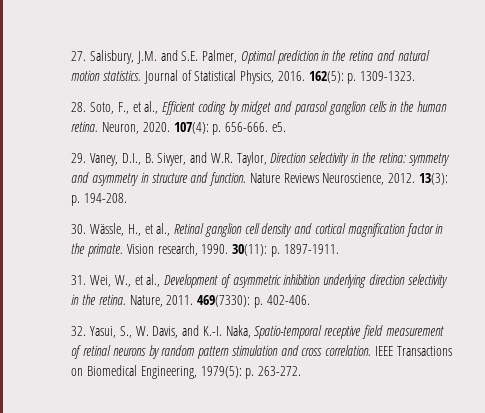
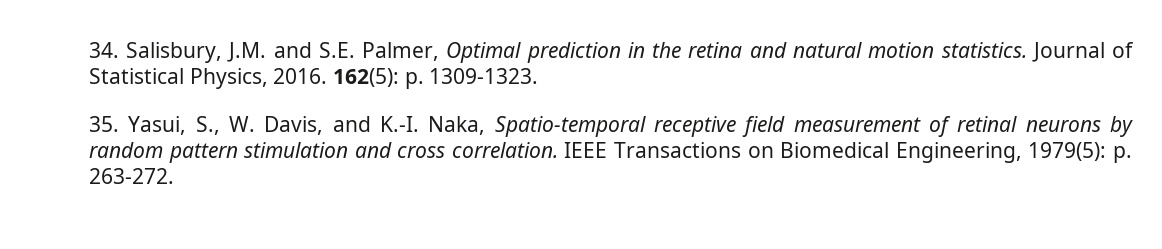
- 27. Salisbury, J.M. and S.E. Palmer, Optimal prediction in the retina and natural motion statistics.
+ 34. Salisbury, J.M. and S.E. Palmer, Optimal prediction in the retina and natural motion statistics.
- 28. Soto, F., et al., Efficient coding by midget and parasol ganglion cells in the human retina. Neuron, 2020. 107(4): p. 656-666. e5.
- 29. Vaney, D.I., B. Sivyer, and W.R. Taylor, Direction selectivity in the retina: symmetry and asymmetry in structure and function. Nature Reviews Neuroscience, 2012. 13(3): p. 194-208.
- 30. Wässle, H., et al., Retinal ganglion cell density and cortical magnification factor in the primate. Vision research, 1990. 30(11): p. 1897-1911.
- 31. Wei, W., et al., Development of asymmetric inhibition underlying direction selectivity in the retina. Nature, 2011. 469(7330): p. 402-406.
- 32. Yasui, S., W. Davis, and K.-I. Naka, Spatio-temporal receptive field measurement of retinal neurons by random pattern stimulation and cross correlation.
+ 35. Yasui, S., W. Davis, and K.-I. Naka, Spatio-temporal receptive field measurement of retinal neurons by random pattern stimulation and cross correlation.

